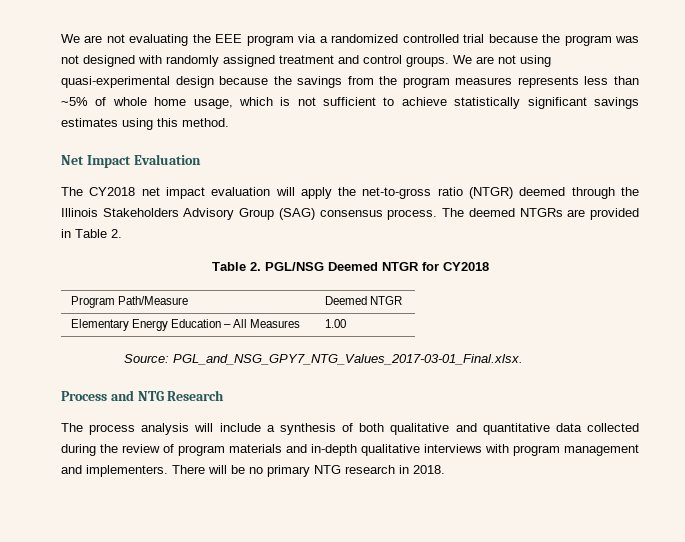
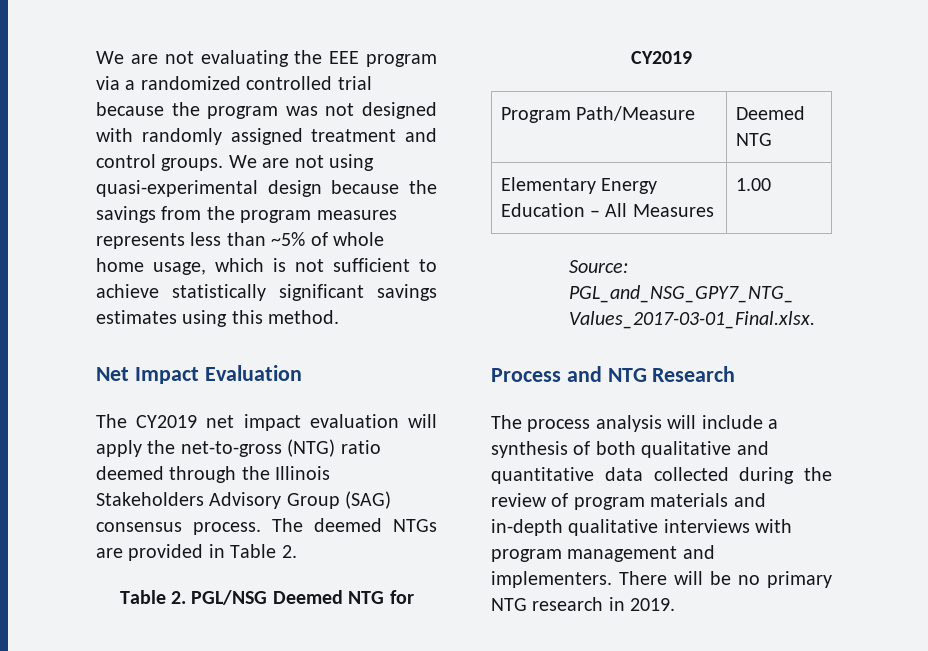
- The CY2018 net impact evaluation will apply the net-to-gross ratio (NTGR) deemed through the Illinois Stakeholders Advisory Group (SAG) consensus process.
+ The CY2019 net impact evaluation will apply the net-to-gross (NTG) ratio deemed through the Illinois Stakeholders Advisory Group (SAG) consensus process.
- The deemed NTGRs are provided in Table 2.
+ The deemed NTGs are provided in Table 2.
- Table 2. PGL/NSG Deemed NTGR for CY2018
+ Table 2. PGL/NSG Deemed NTG for CY2019
- Program Path/Measure | Deemed NTGR
+ Program Path/Measure | Deemed NTG
- There will be no primary NTG research in 2018.
+ There will be no primary NTG research in 2019.

